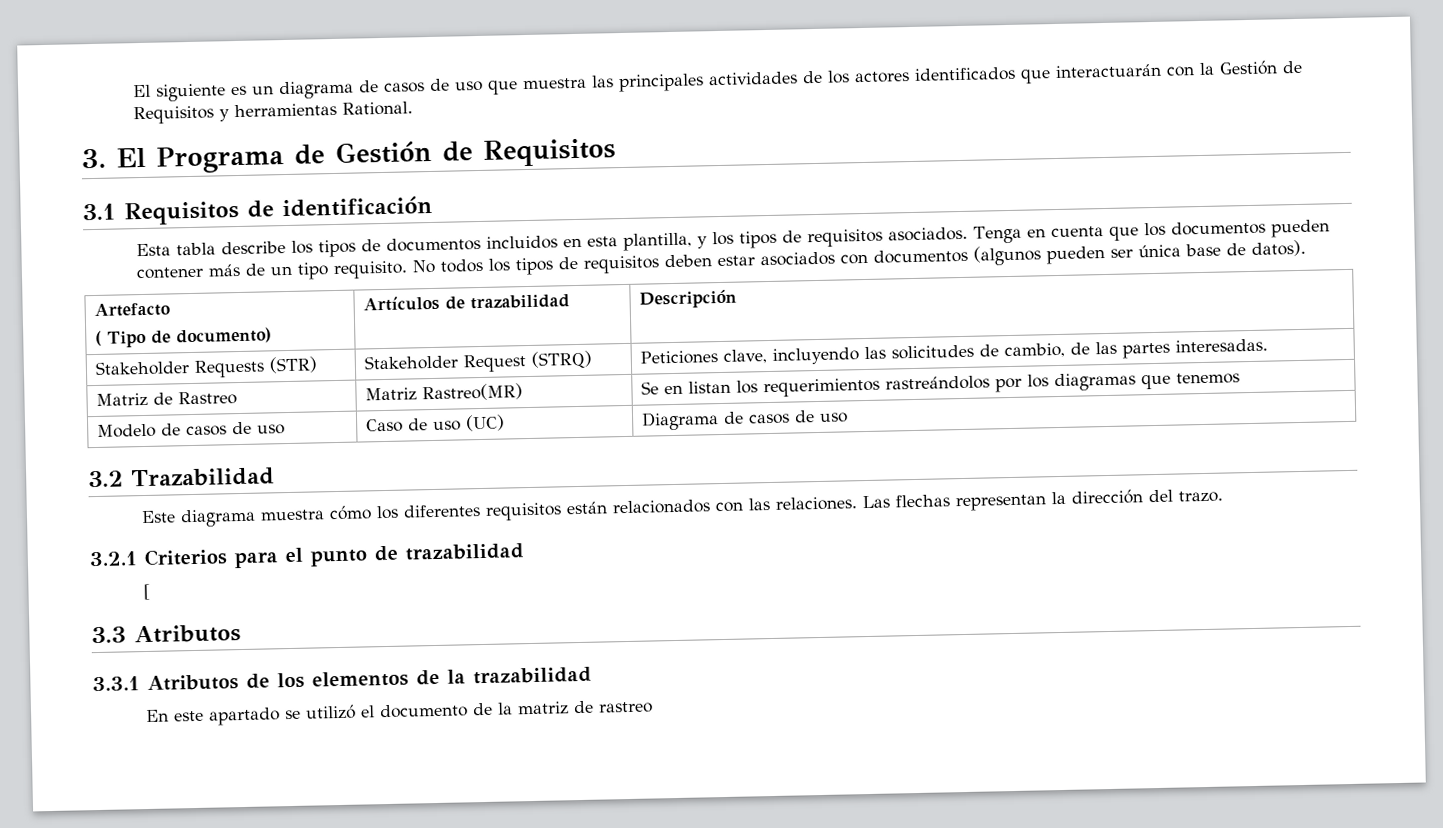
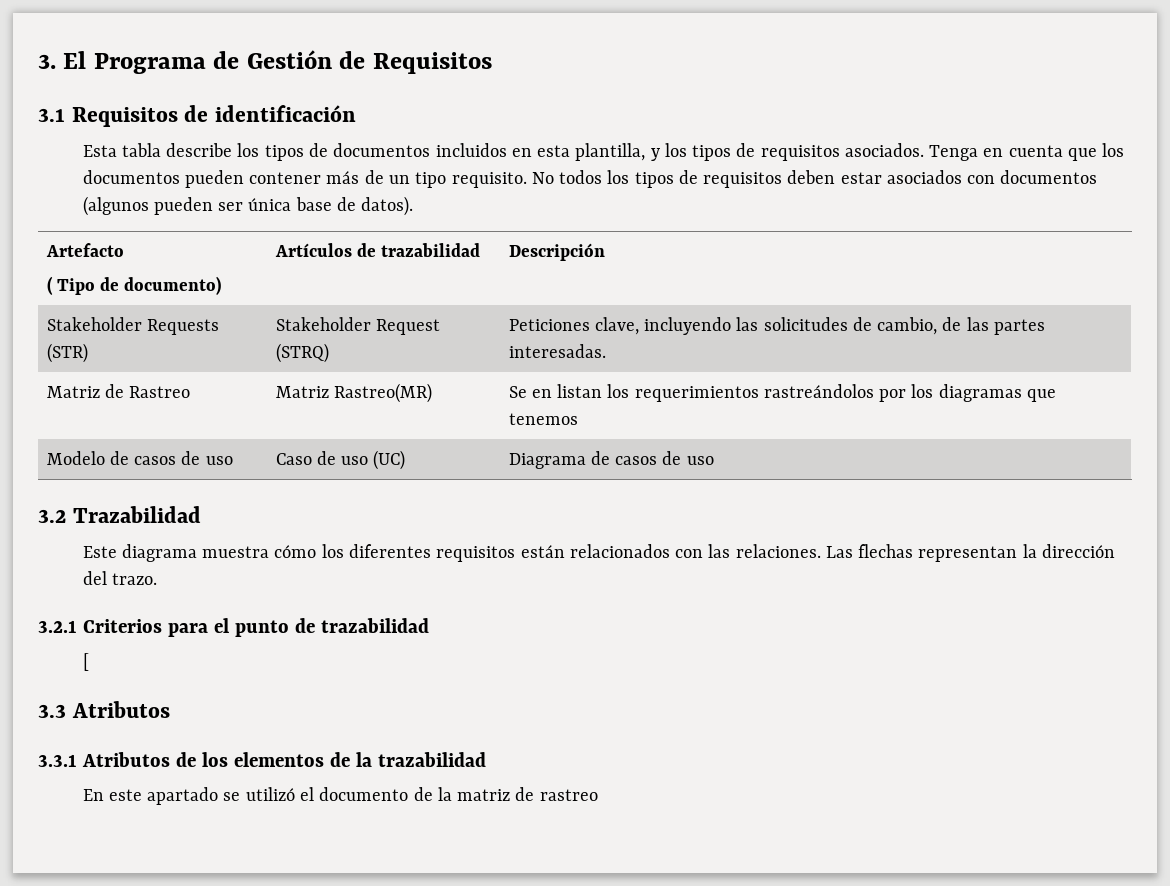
- El siguiente es un diagrama de casos de uso que muestra las principales actividades de los actores identificados que interactuarán con la Gestión de Requisitos y herramientas Rational.

